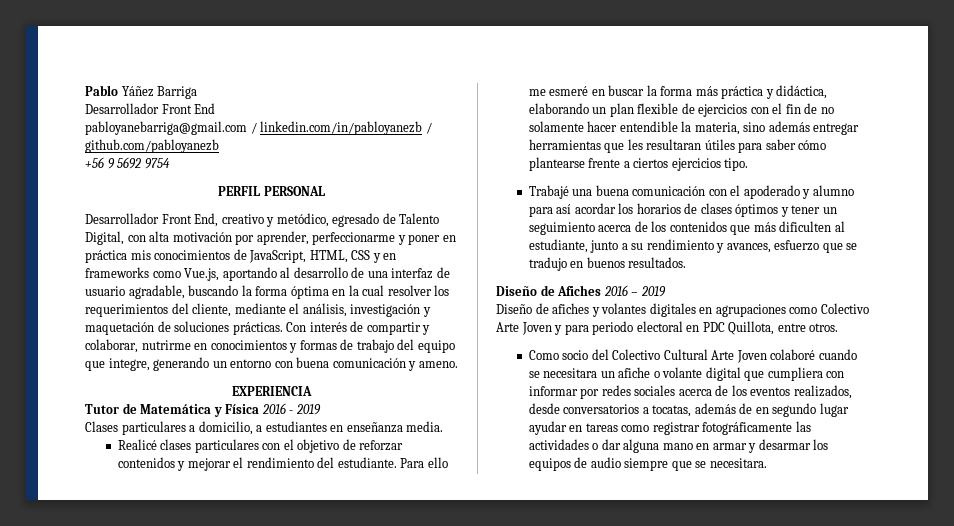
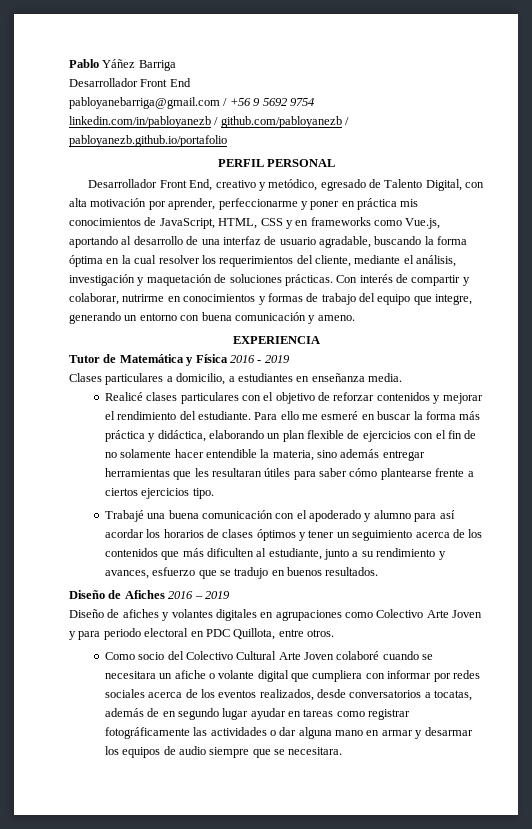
- pabloyanebarriga@gmail.com / linkedin.com/in/pabloyanezb / github.com/pabloyanezb
- +56 9 5692 9754
+ pabloyanebarriga@gmail.com / +56 9 5692 9754
+ linkedin.com/in/pabloyanezb / github.com/pabloyanezb / pabloyanezb.github.io/portafolio

